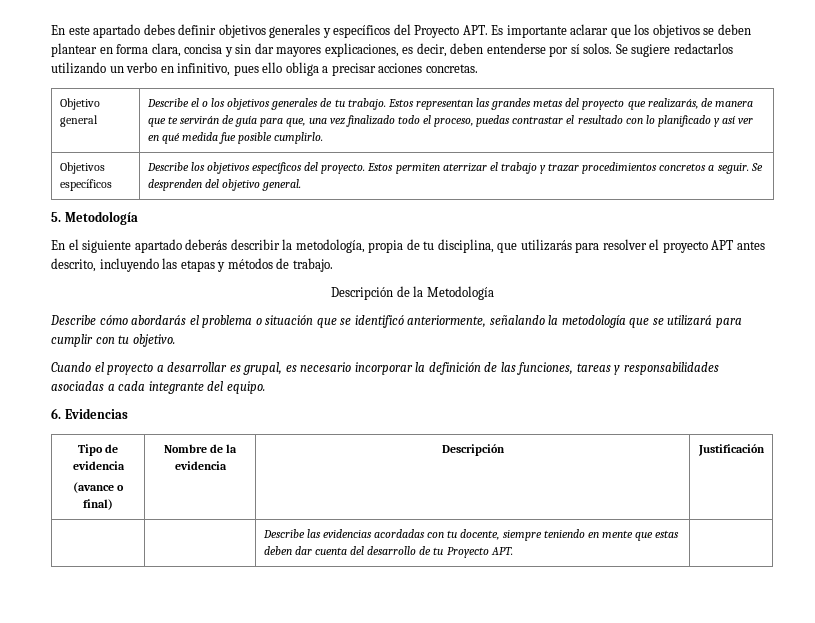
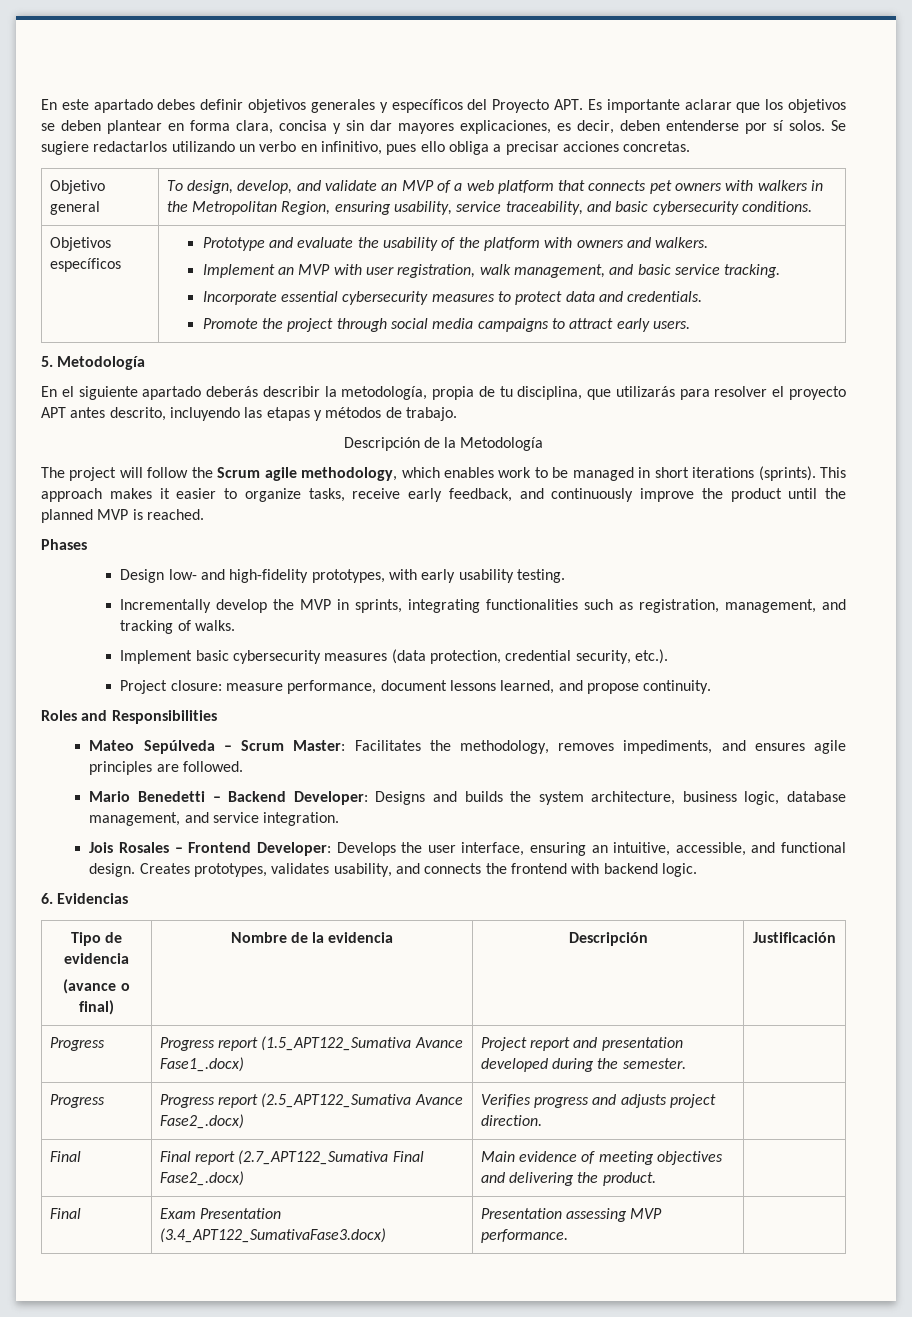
- Describe el o los objetivos generales de tu trabajo. Estos representan las grandes metas del proyecto que realizarás, de manera que te servirán de guía para que, una vez finalizado todo el proceso, puedas contrastar el resultado con lo planificado y así ver en qué medida fue posible cumplirlo.
- Objetivos específicos | Describe los objetivos específicos del proyecto. Estos permiten aterrizar el trabajo y trazar procedimientos concretos a seguir. Se desprenden del objetivo general.
+ To design, develop, and validate an MVP of a web platform that connects pet owners with walkers in the Metropolitan Region, ensuring usability, service traceability, and basic cybersecurity conditions.
+ Objetivos específicos | Prototype and evaluate the usability of the platform with owners and walkers.
+ Implement an MVP with user registration, walk management, and basic service tracking.
+ Incorporate essential cybersecurity measures to protect data and credentials.
+ Promote the project through social media campaigns to attract early users.
- Describe cómo abordarás el problema o situación que se identificó anteriormente, señalando la metodología que se utilizará para cumplir con tu objetivo.
- Cuando el proyecto a desarrollar es grupal, es necesario incorporar la definición de las funciones, tareas y responsabilidades asociadas a cada integrante del equipo.
+ The project will follow the Scrum agile methodology, which enables work to be managed in short iterations (sprints). This approach makes it easier to organize tasks, receive early feedback, and continuously improve the product until the planned MVP is reached.
+ Phases
+ Design low- and high-fidelity prototypes, with early usability testing.
+ Incrementally develop the MVP in sprints, integrating functionalities such as registration, management, and tracking of walks.
+ Implement basic cybersecurity measures (data protection, credential security, etc.).
+ Project closure: measure performance, document lessons learned, and propose continuity.
+ Roles and Responsibilities
+ Mateo Sepúlveda – Scrum Master: Facilitates the methodology, removes impediments, and ensures agile principles are followed.
+ Mario Benedetti – Backend Developer: Designs and builds the system architecture, business logic, database management, and service integration.
+ Jois Rosales – Frontend Developer: Develops the user interface, ensuring an intuitive, accessible, and functional design. Creates prototypes, validates usability, and connects the frontend with backend logic.
- | | Describe las evidencias acordadas con tu docente, siempre teniendo en mente que estas deben dar cuenta del desarrollo de tu Proyecto APT. |
+ Progress | Progress report (1.5_APT122_Sumativa Avance Fase1_.docx) | Project report and presentation developed during the semester. |
+ Progress | Progress report (2.5_APT122_Sumativa Avance Fase2_.docx) | Verifies progress and adjusts project direction. |
+ Final | Final report (2.7_APT122_Sumativa Final Fase2_.docx) | Main evidence of meeting objectives and delivering the product. |
+ Final | Exam Presentation (3.4_APT122_SumativaFase3.docx) | Presentation assessing MVP performance. |

